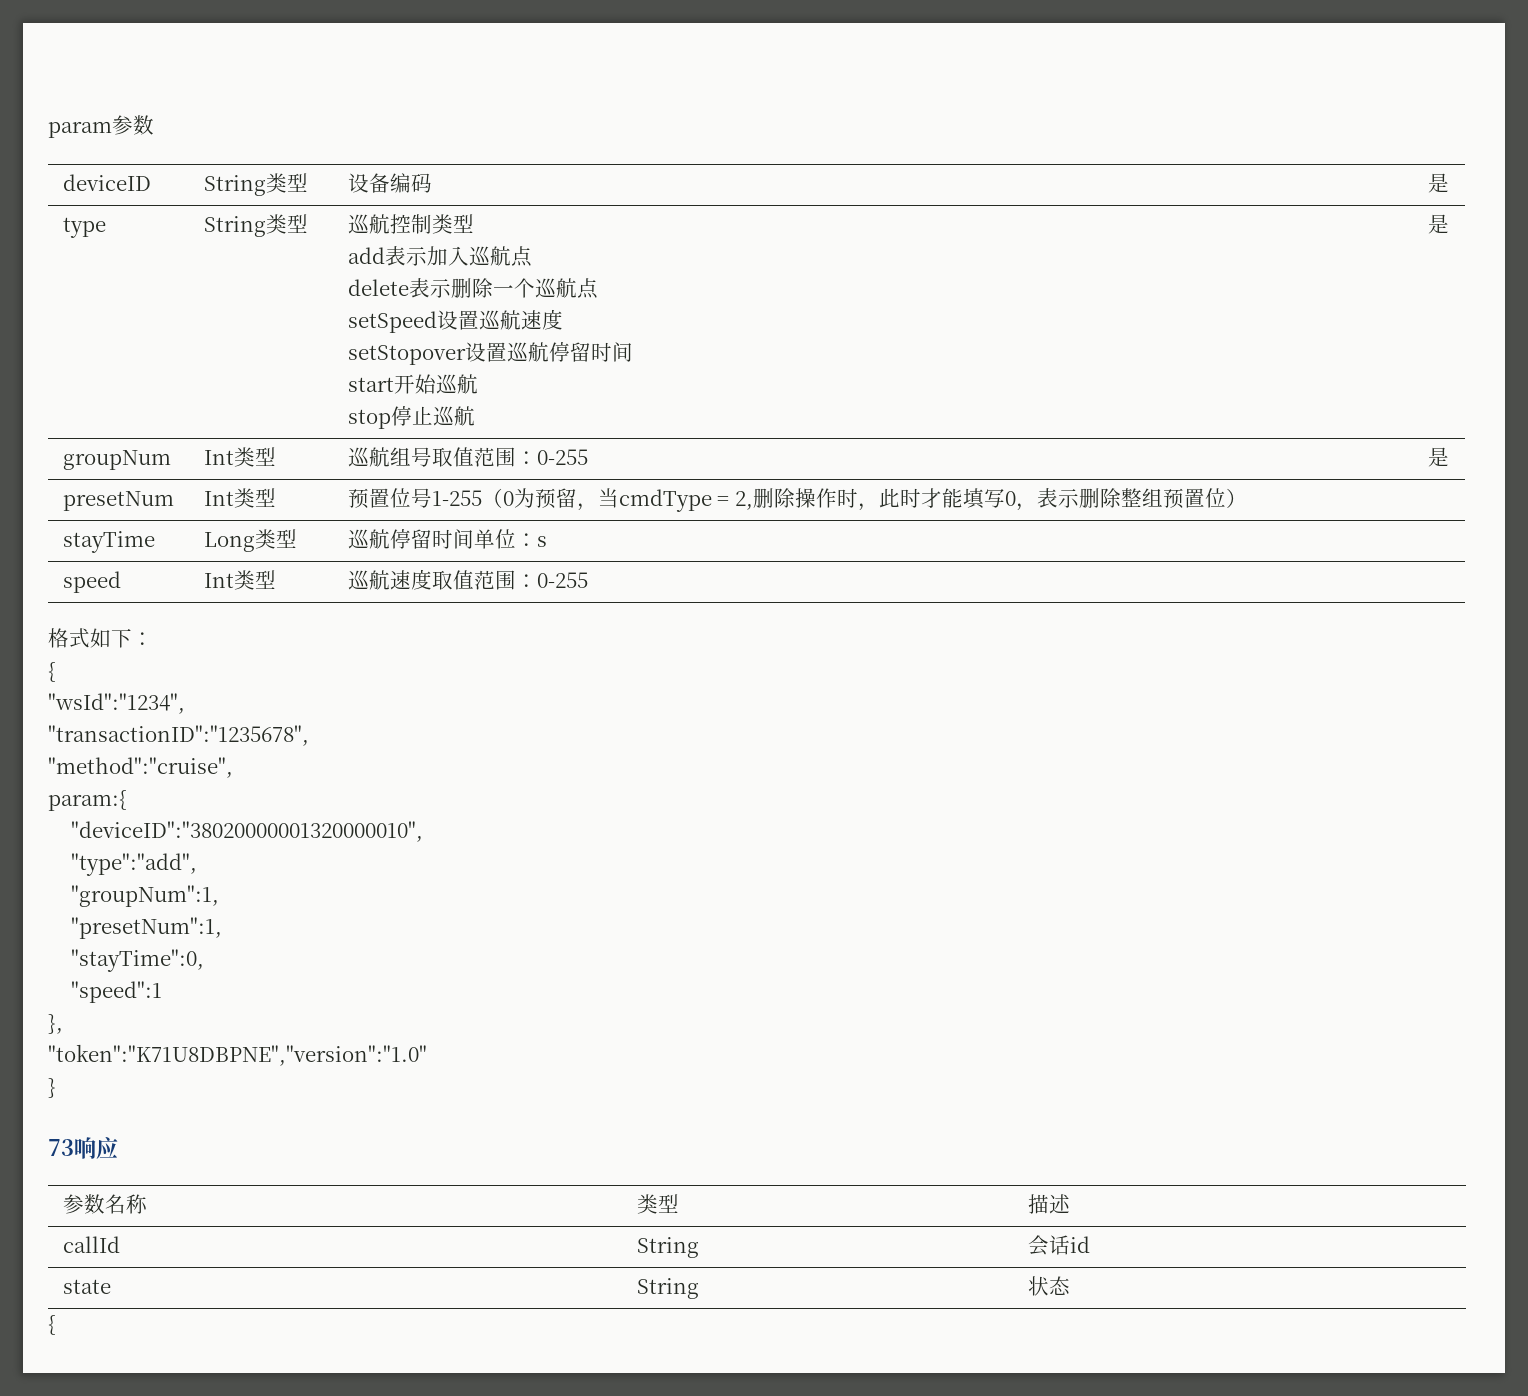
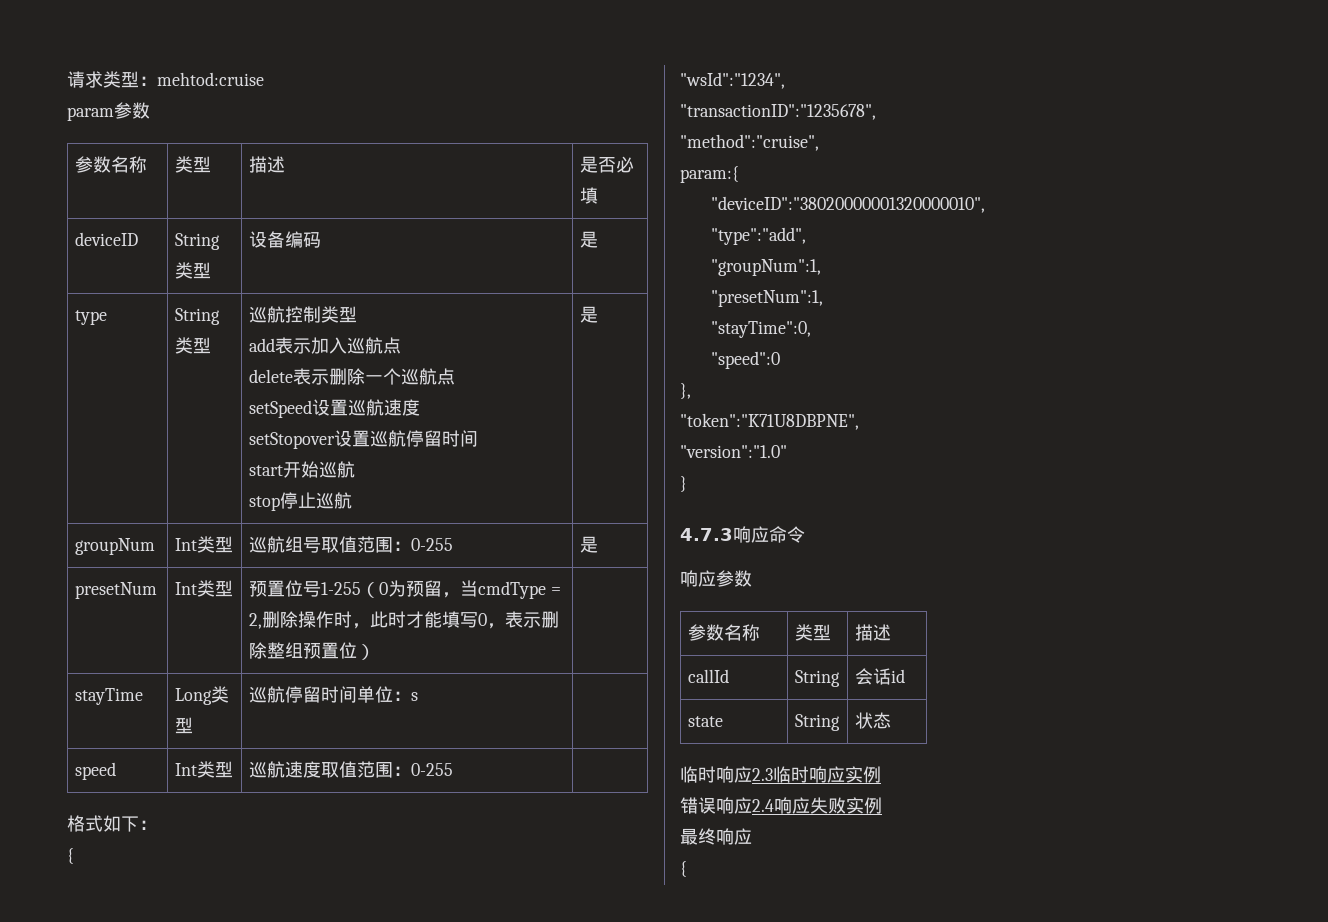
+ 请求类型：mehtod:cruise
+ 参数名称 | 类型 | 描述 | 是否必填
- "speed":1
+ "speed":0
- "token":"K71U8DBPNE","version":"1.0"
+ "token":"K71U8DBPNE",
+ "version":"1.0"
- 73响应
+ 4.7.3响应命令
+ 响应参数
+ 临时响应2.3临时响应实例
+ 错误响应2.4响应失败实例
+ 最终响应

